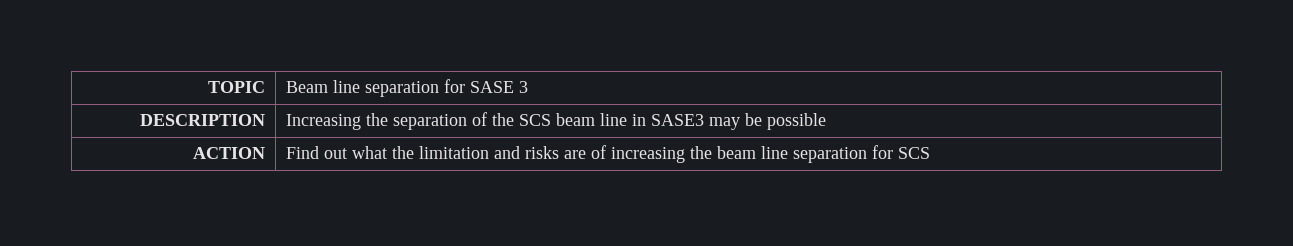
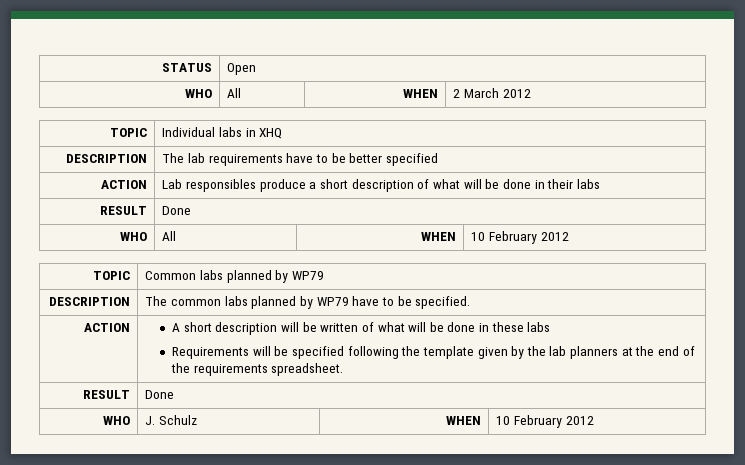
- TOPIC | Beam line separation for SASE 3
- DESCRIPTION | Increasing the separation of the SCS beam line in SASE3 may be possible
- ACTION | Find out what the limitation and risks are of increasing the beam line separation for SCS
+ STATUS | Open
+ WHO | All | WHEN | 2 March 2012
+ TOPIC | Individual labs in XHQ
+ DESCRIPTION | The lab requirements have to be better specified
+ ACTION | Lab responsibles produce a short description of what will be done in their labs
+ RESULT | Done
+ WHO | All | WHEN | 10 February 2012
+ TOPIC | Common labs planned by WP79
+ DESCRIPTION | The common labs planned by WP79 have to be specified.
+ ACTION | A short description will be written of what will be done in these labs
+ Requirements will be specified following the template given by the lab planners at the end of the requirements spreadsheet.
+ RESULT | Done
+ WHO | J. Schulz | WHEN | 10 February 2012

